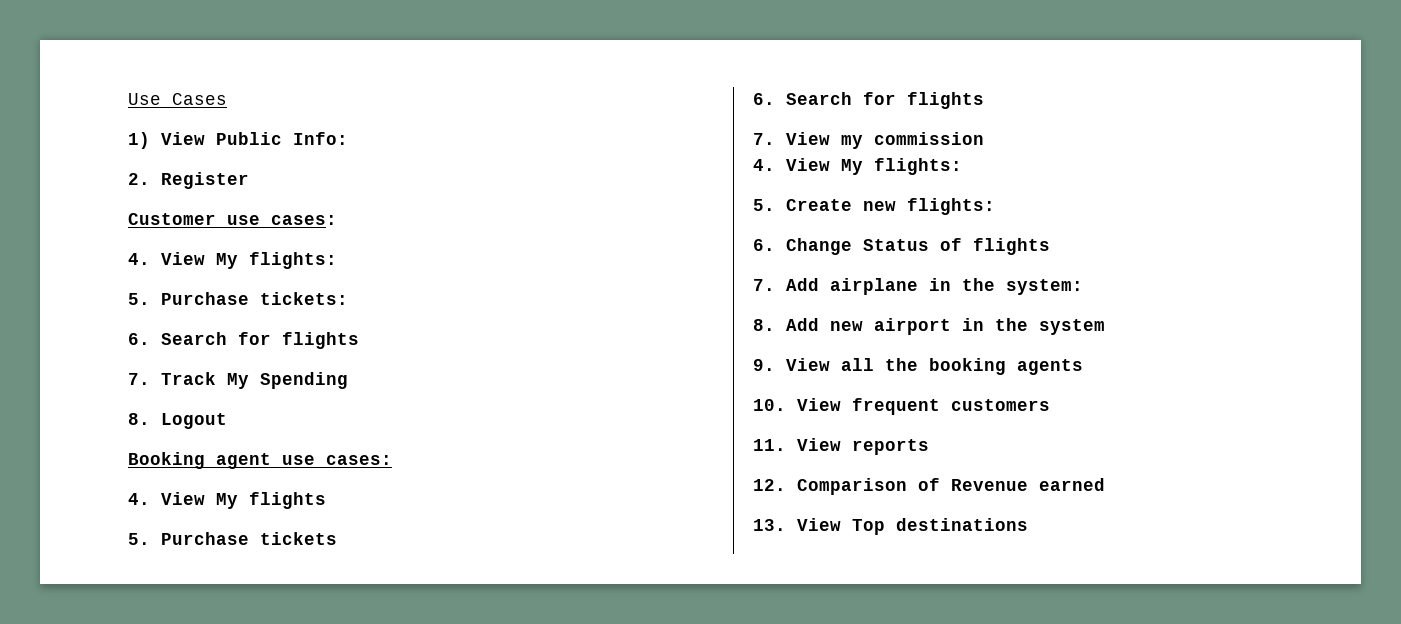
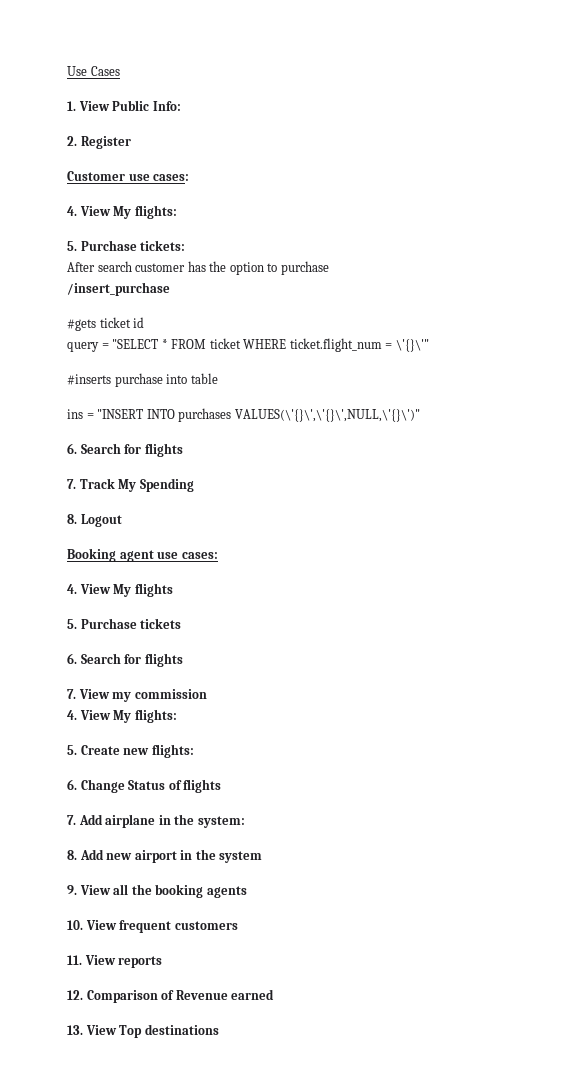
- 1) View Public Info:
+ 1. View Public Info:
+ After search customer has the option to purchase
+ /insert_purchase
+ #gets ticket id
+ query = "SELECT * FROM ticket WHERE ticket.flight_num = \'{}\'"
+ #inserts purchase into table
+ ins = "INSERT INTO purchases VALUES(\'{}\',\'{}\',NULL,\'{}\')"

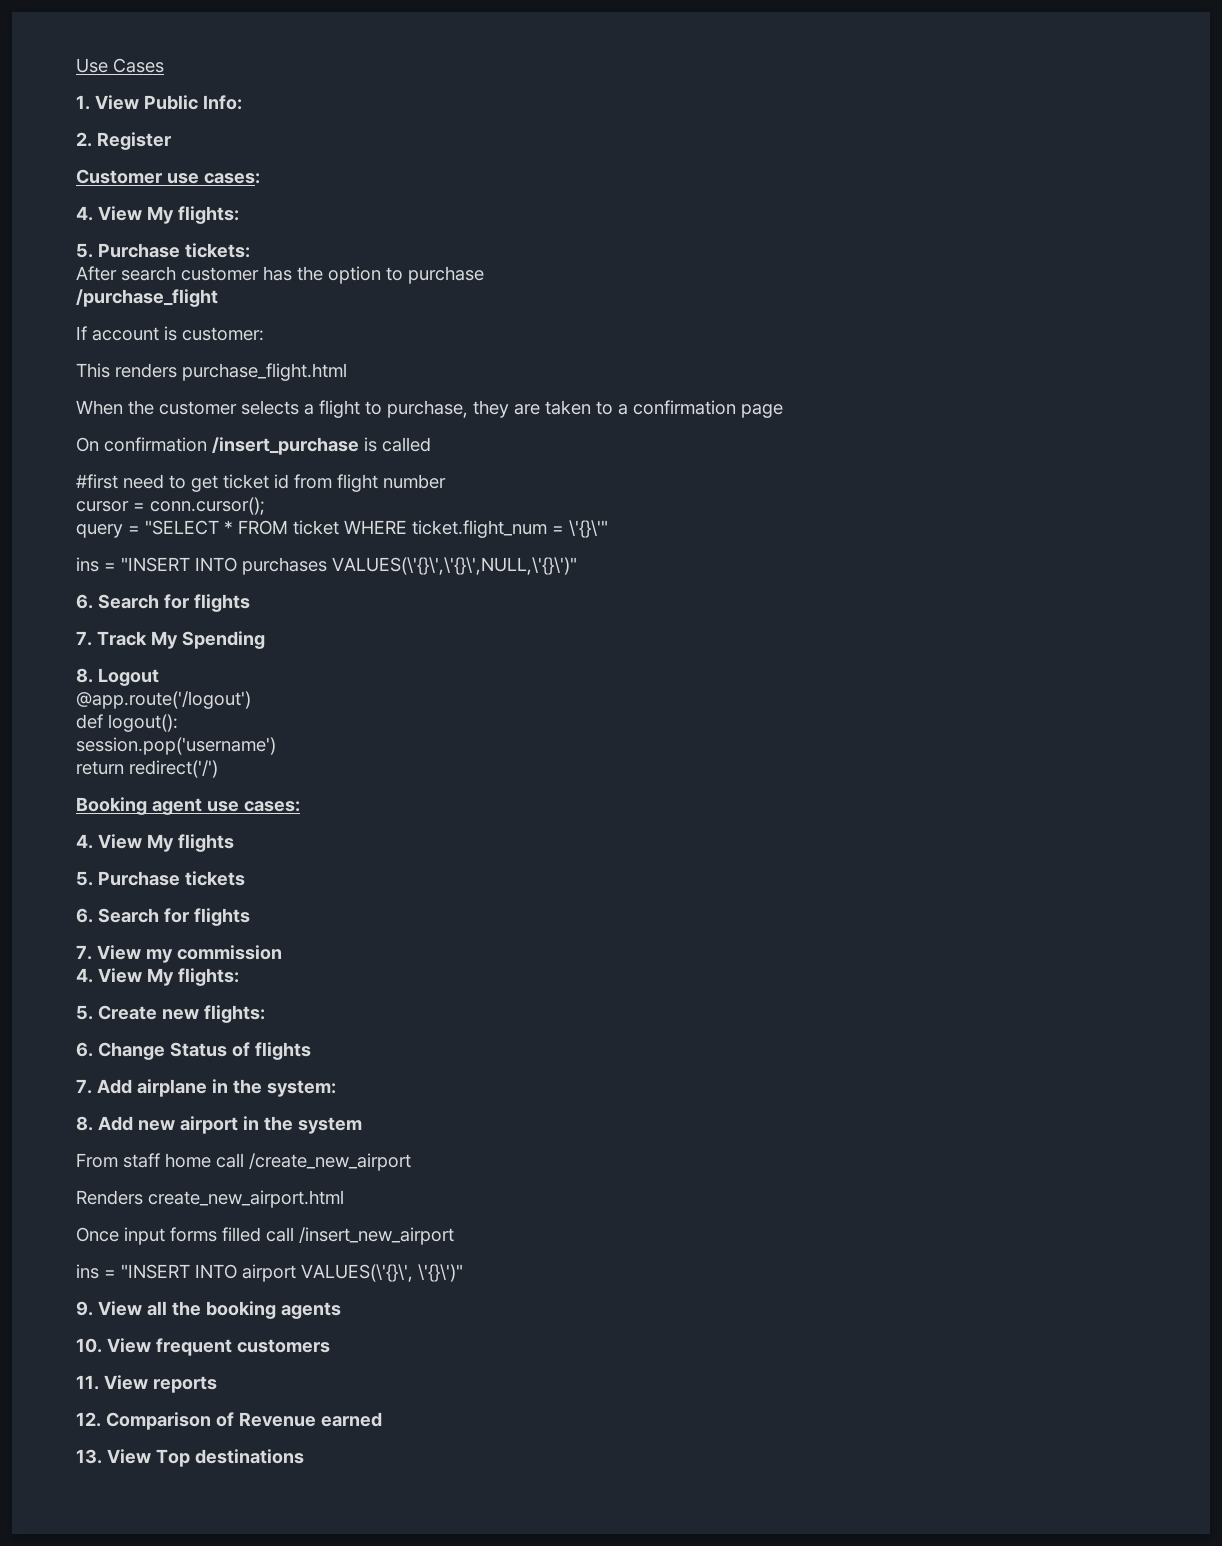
- /insert_purchase
- #gets ticket id
+ /purchase_flight
+ If account is customer:
+ This renders purchase_flight.html
+ When the customer selects a flight to purchase, they are taken to a confirmation page
+ On confirmation /insert_purchase is called
+ #first need to get ticket id from flight number
+ cursor = conn.cursor();
- #inserts purchase into table
+ @app.route('/logout')
+ def logout():
+ session.pop('username')
+ return redirect('/')
+ From staff home call /create_new_airport
+ Renders create_new_airport.html
+ Once input forms filled call /insert_new_airport
+ ins = "INSERT INTO airport VALUES(\'{}\', \'{}\')"

